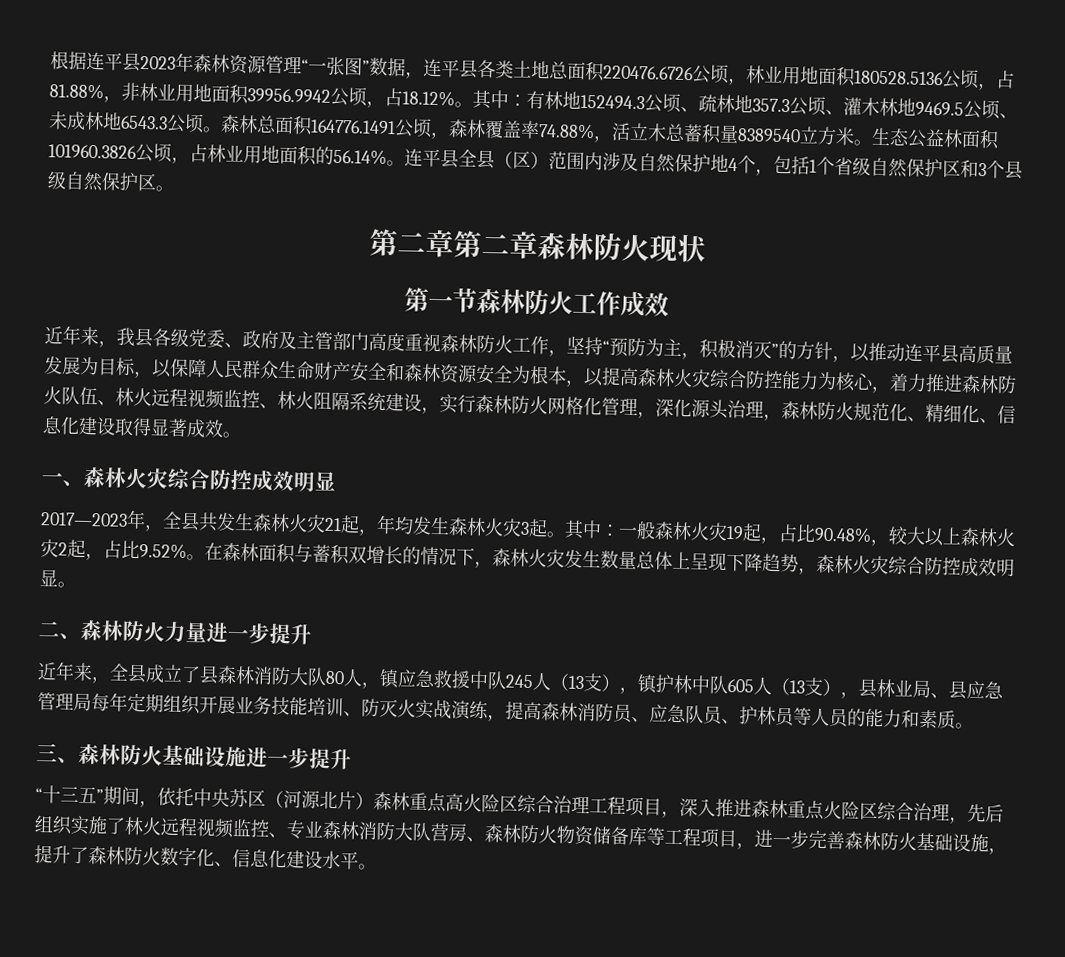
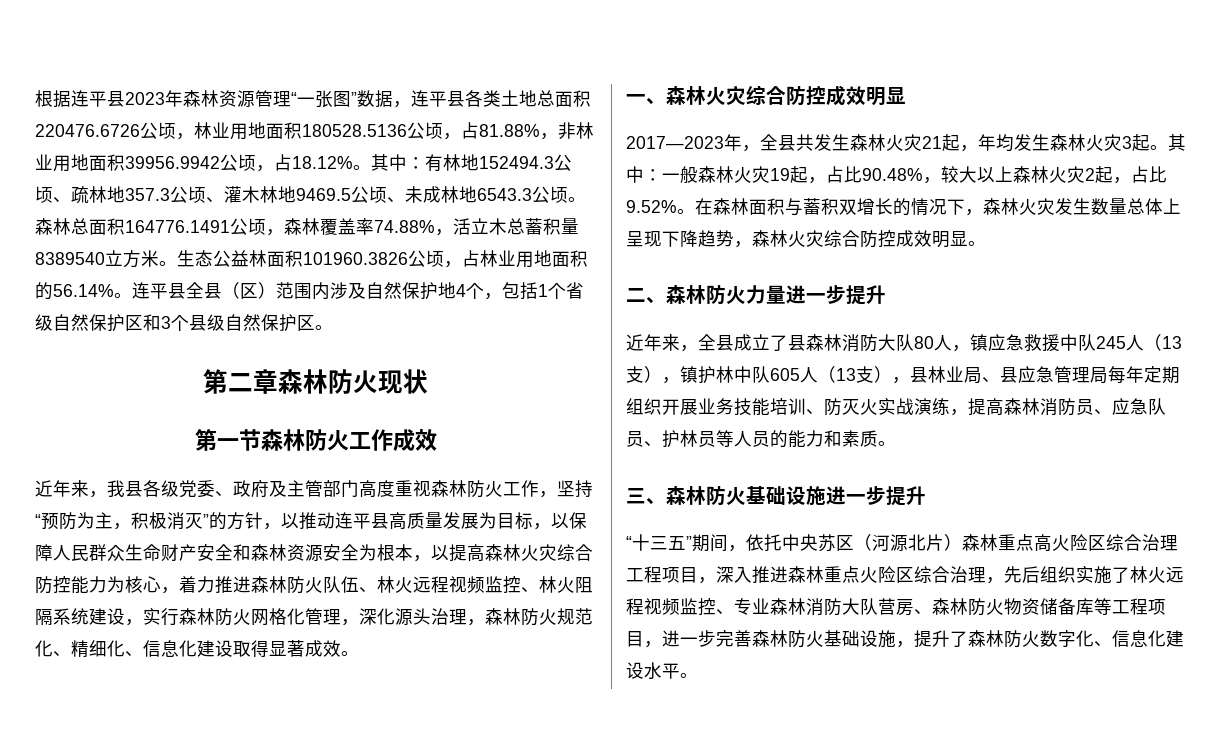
- 第二章第二章森林防火现状
+ 第二章森林防火现状

